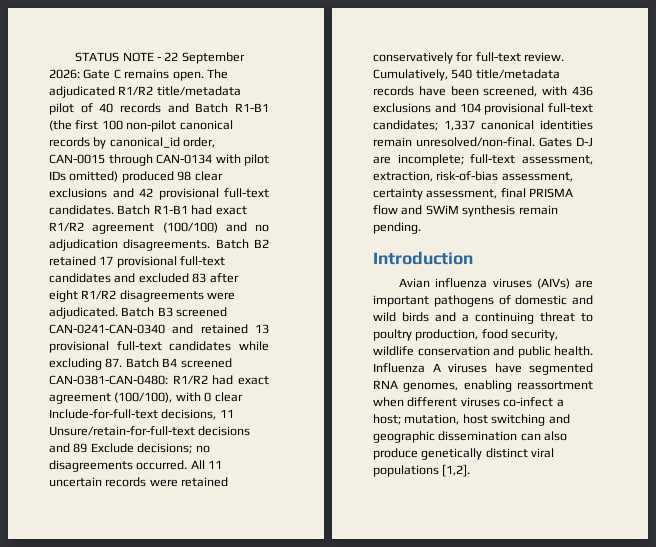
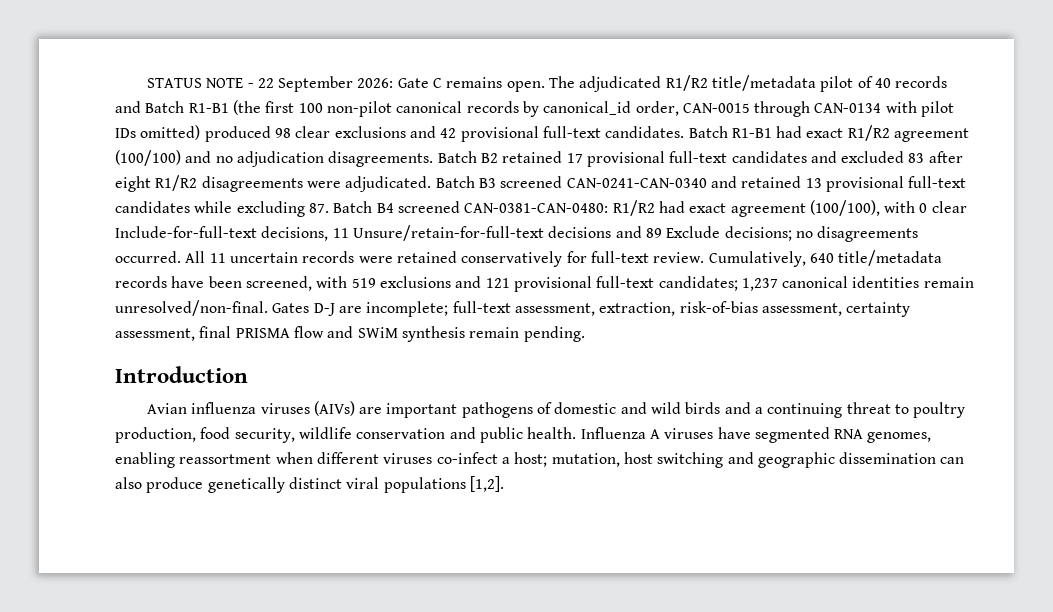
- Cumulatively, 540 title/metadata records have been screened, with 436 exclusions and 104 provisional full-text candidates; 1,337 canonical identities remain unresolved/non-final.
+ Cumulatively, 640 title/metadata records have been screened, with 519 exclusions and 121 provisional full-text candidates; 1,237 canonical identities remain unresolved/non-final.

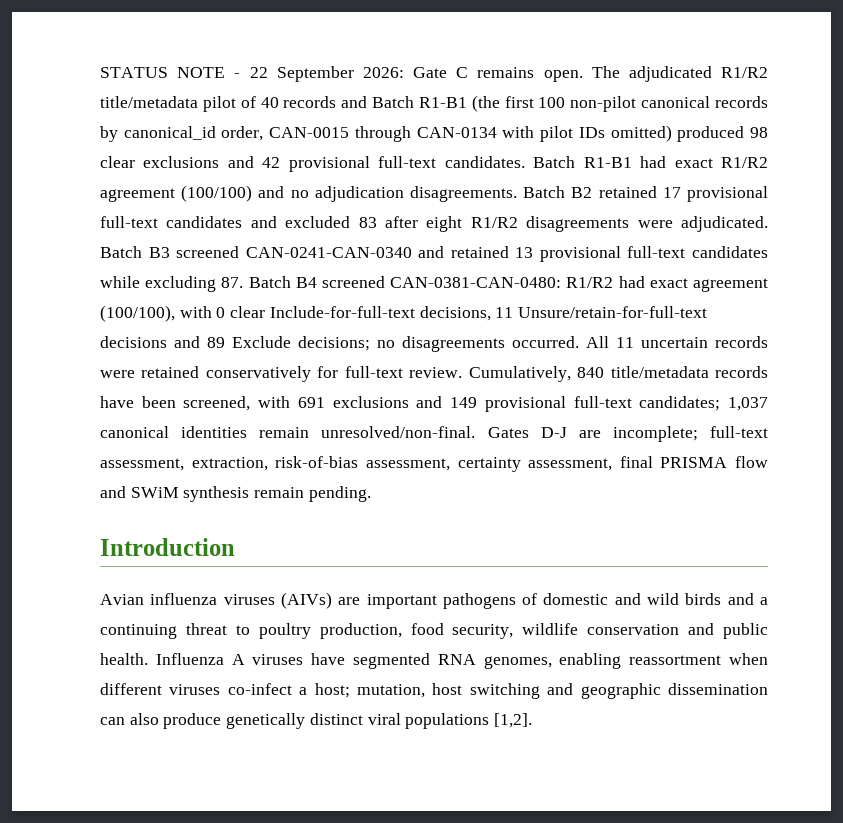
- Cumulatively, 640 title/metadata records have been screened, with 519 exclusions and 121 provisional full-text candidates; 1,237 canonical identities remain unresolved/non-final.
+ Cumulatively, 840 title/metadata records have been screened, with 691 exclusions and 149 provisional full-text candidates; 1,037 canonical identities remain unresolved/non-final.

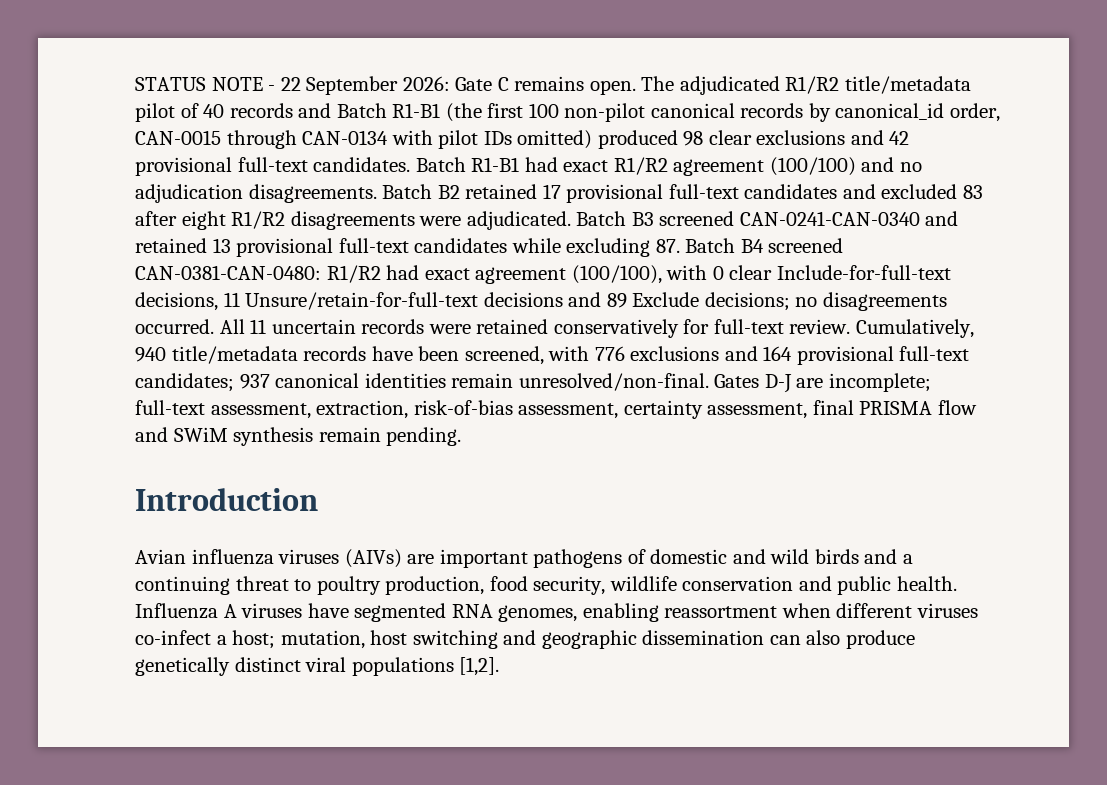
- Cumulatively, 840 title/metadata records have been screened, with 691 exclusions and 149 provisional full-text candidates; 1,037 canonical identities remain unresolved/non-final.
+ Cumulatively, 940 title/metadata records have been screened, with 776 exclusions and 164 provisional full-text candidates; 937 canonical identities remain unresolved/non-final.

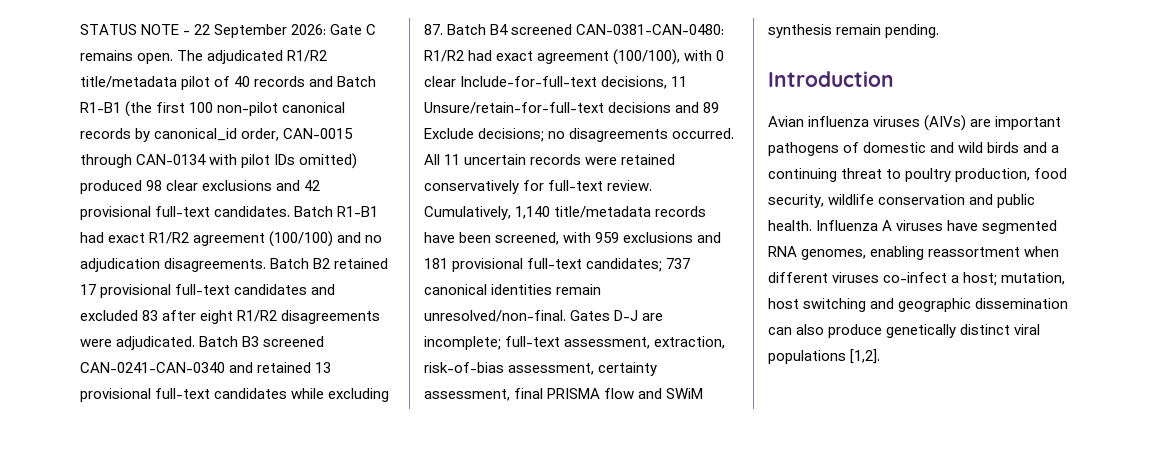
- Cumulatively, 940 title/metadata records have been screened, with 776 exclusions and 164 provisional full-text candidates; 937 canonical identities remain unresolved/non-final.
+ Cumulatively, 1,140 title/metadata records have been screened, with 959 exclusions and 181 provisional full-text candidates; 737 canonical identities remain unresolved/non-final.

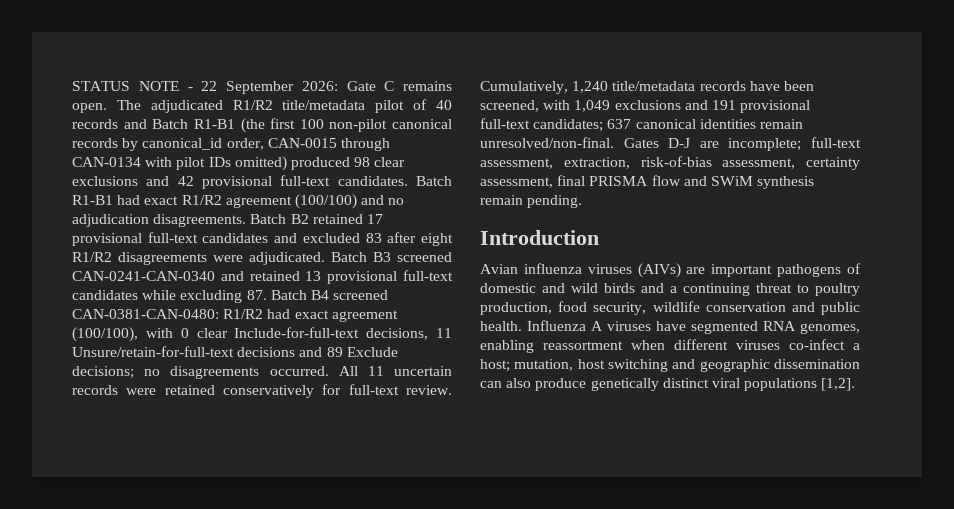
- Cumulatively, 1,140 title/metadata records have been screened, with 959 exclusions and 181 provisional full-text candidates; 737 canonical identities remain unresolved/non-final.
+ Cumulatively, 1,240 title/metadata records have been screened, with 1,049 exclusions and 191 provisional full-text candidates; 637 canonical identities remain unresolved/non-final.

